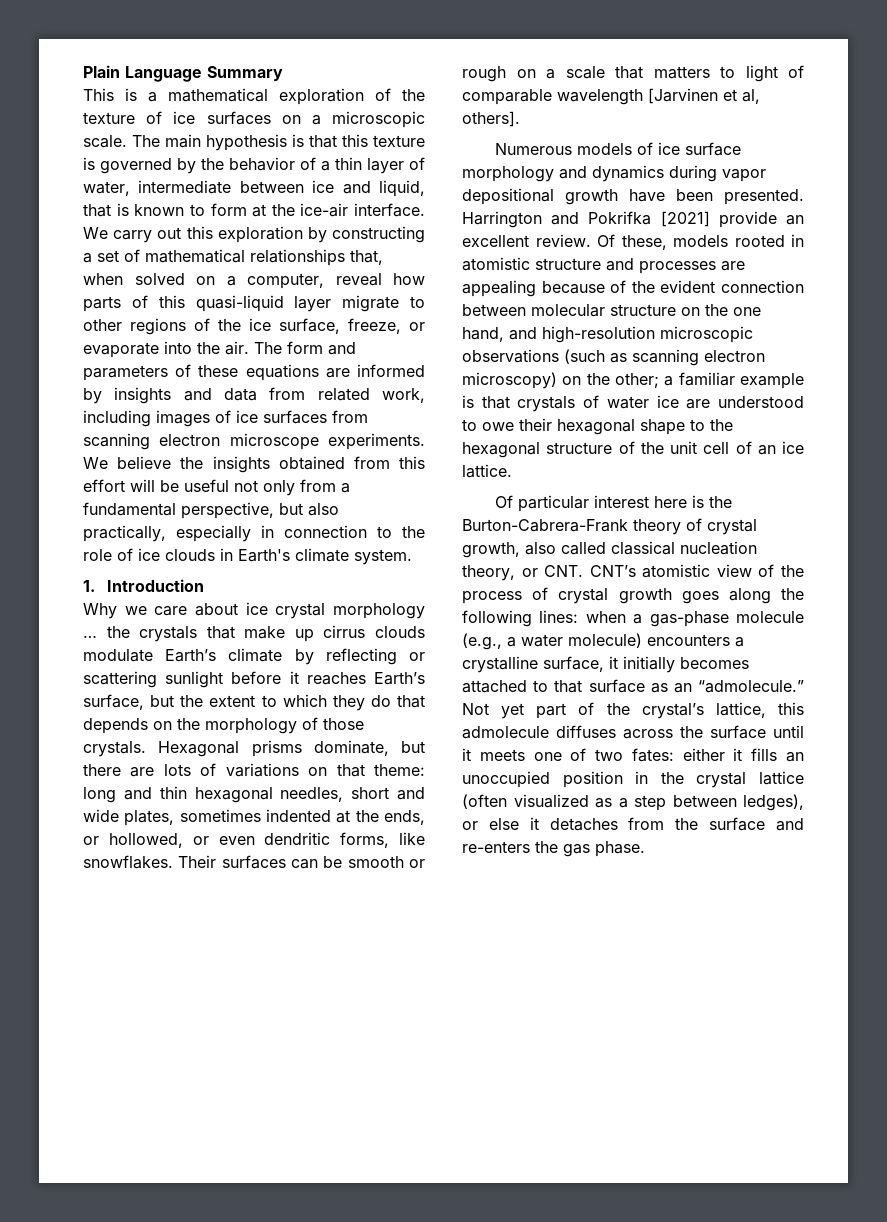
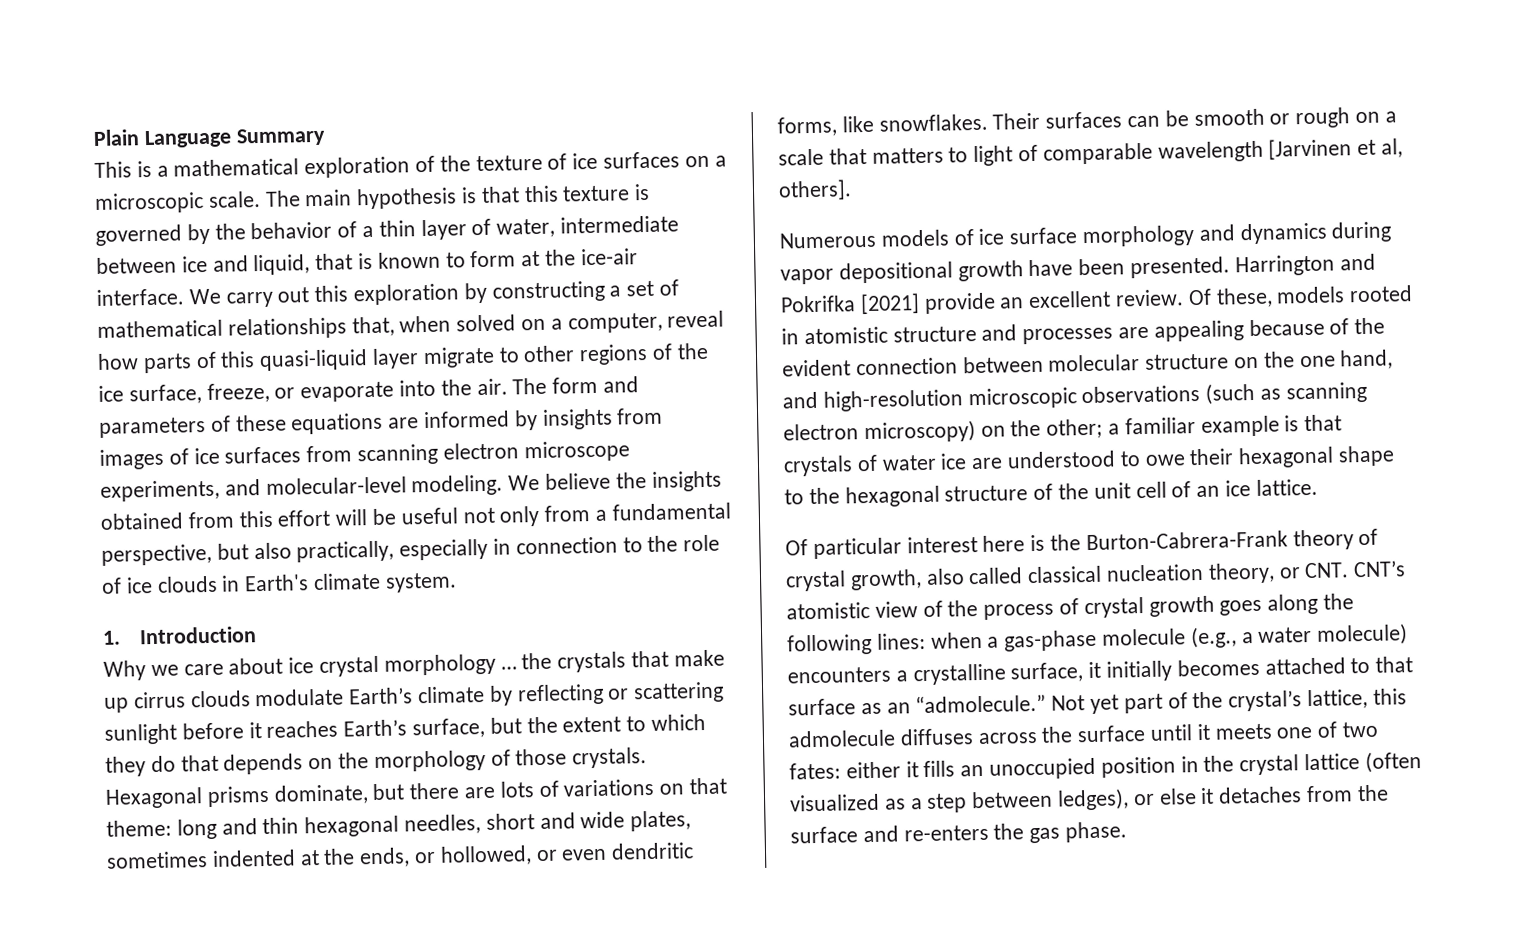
- The form and parameters of these equations are informed by insights and data from related work, including images of ice surfaces from scanning electron microscope experiments.
+ The form and parameters of these equations are informed by insights from images of ice surfaces from scanning electron microscope experiments, and molecular-level modeling.

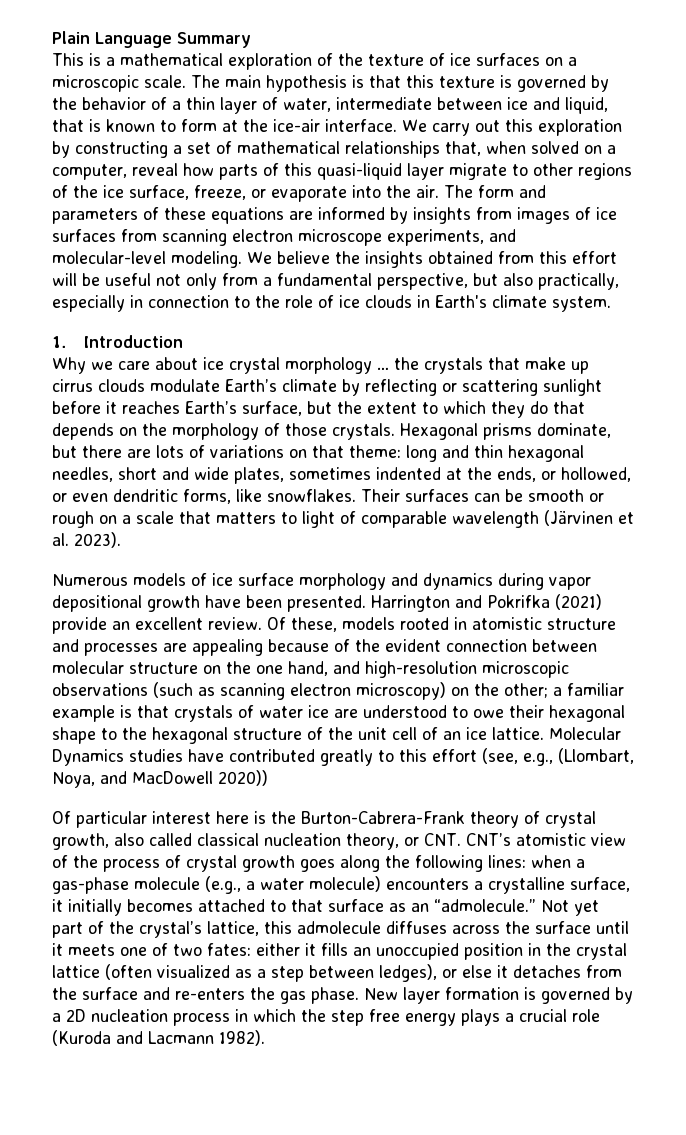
- Their surfaces can be smooth or rough on a scale that matters to light of comparable wavelength [Jarvinen et al, others].
+ Their surfaces can be smooth or rough on a scale that matters to light of comparable wavelength (Järvinen et al. 2023).
- Harrington and Pokrifka [2021] provide an excellent review.
+ Harrington and Pokrifka (2021) provide an excellent review.
+ Molecular Dynamics studies have contributed greatly to this effort (see, e.g., (Llombart, Noya, and MacDowell 2020))
+ New layer formation is governed by a 2D nucleation process in which the step free energy plays a crucial role (Kuroda and Lacmann 1982).

